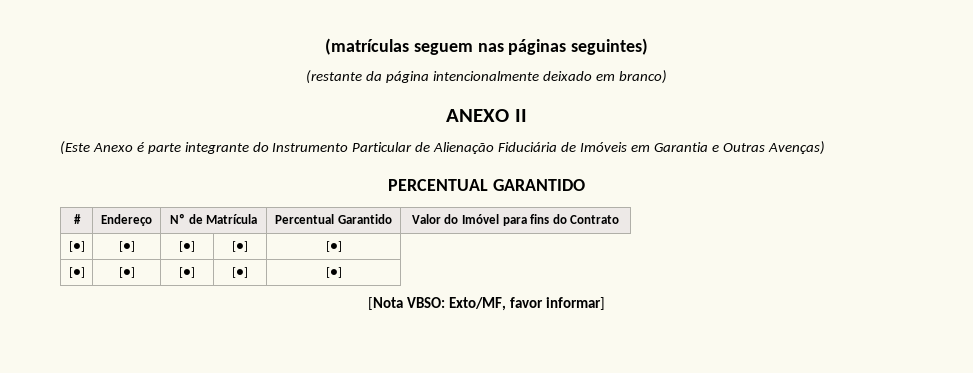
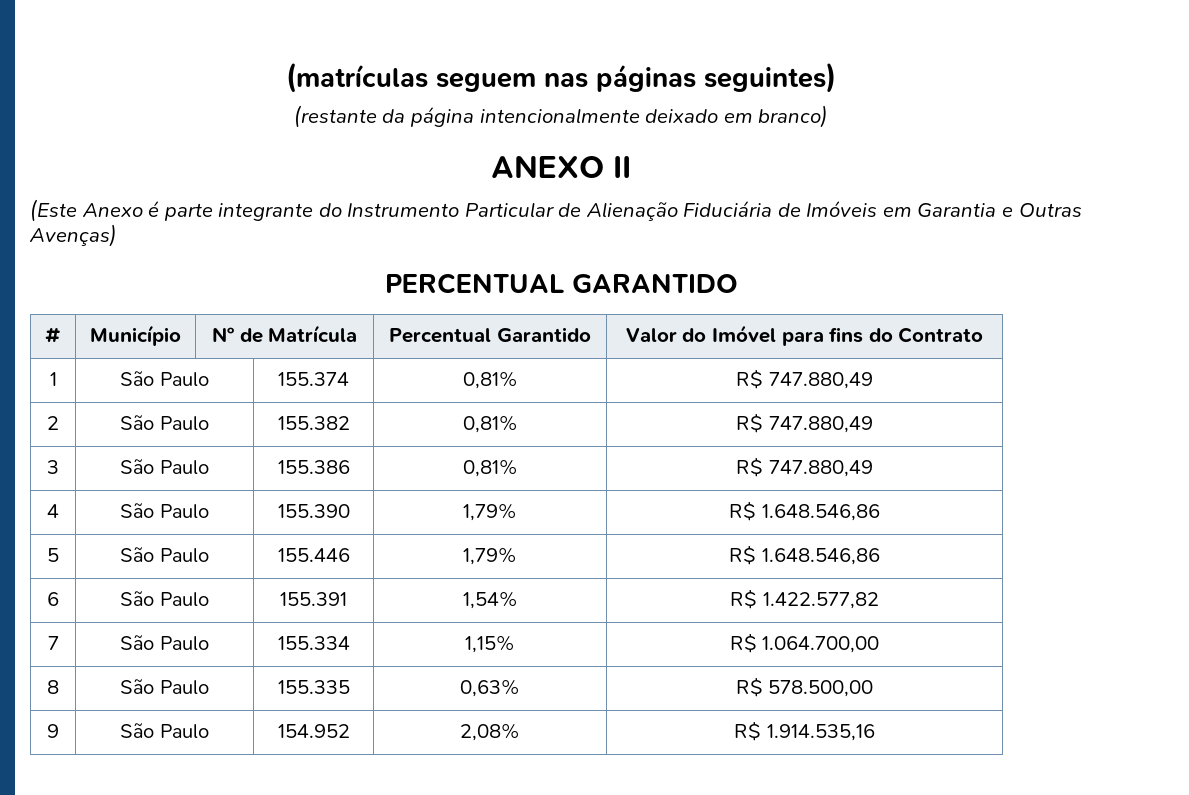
- # | Endereço | Nº de Matrícula | Percentual Garantido | Valor do Imóvel para fins do Contrato
- [●] | [●] | [●] | [●] | [●]
- [●] | [●] | [●] | [●] | [●]
- [Nota VBSO: Exto/MF, favor informar]
+ # | Município | Nº de Matrícula | Percentual Garantido | Valor do Imóvel para fins do Contrato
+ 1 | São Paulo | 155.374 | 0,81% | R$ 747.880,49
+ 2 | São Paulo | 155.382 | 0,81% | R$ 747.880,49
+ 3 | São Paulo | 155.386 | 0,81% | R$ 747.880,49
+ 4 | São Paulo | 155.390 | 1,79% | R$ 1.648.546,86
+ 5 | São Paulo | 155.446 | 1,79% | R$ 1.648.546,86
+ 6 | São Paulo | 155.391 | 1,54% | R$ 1.422.577,82
+ 7 | São Paulo | 155.334 | 1,15% | R$ 1.064.700,00
+ 8 | São Paulo | 155.335 | 0,63% | R$ 578.500,00
+ 9 | São Paulo | 154.952 | 2,08% | R$ 1.914.535,16

